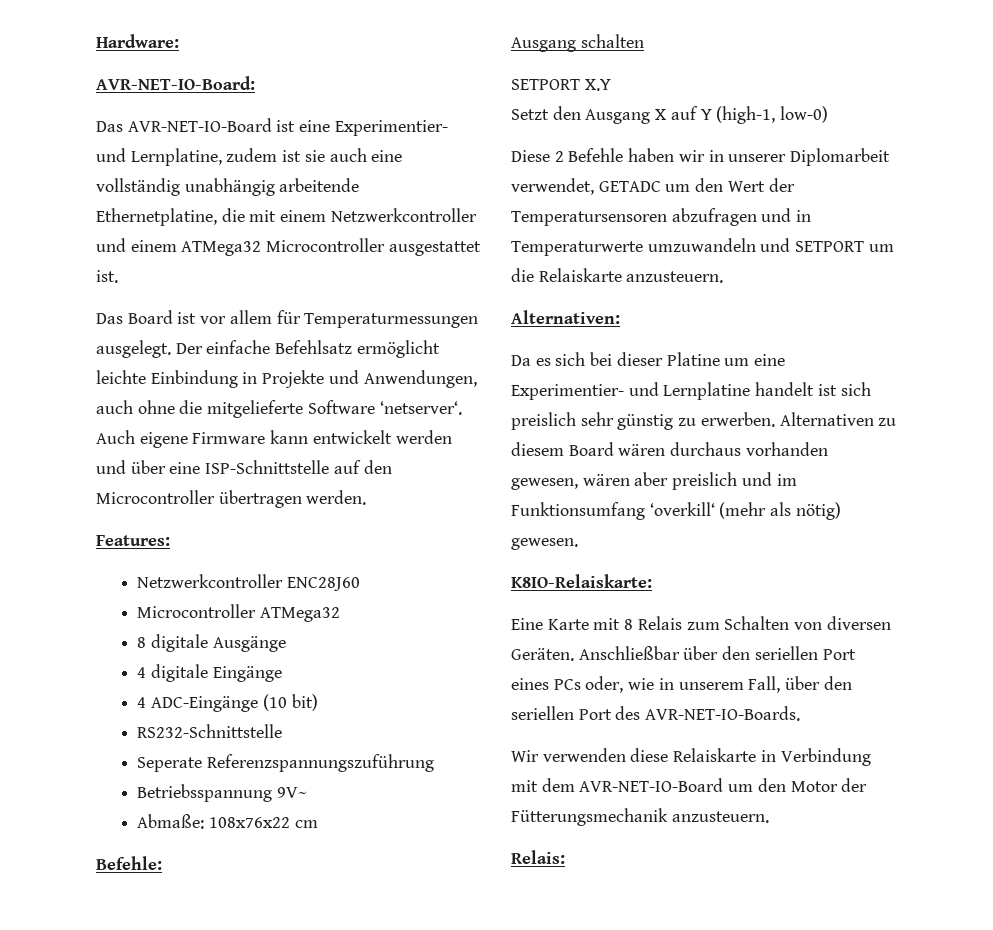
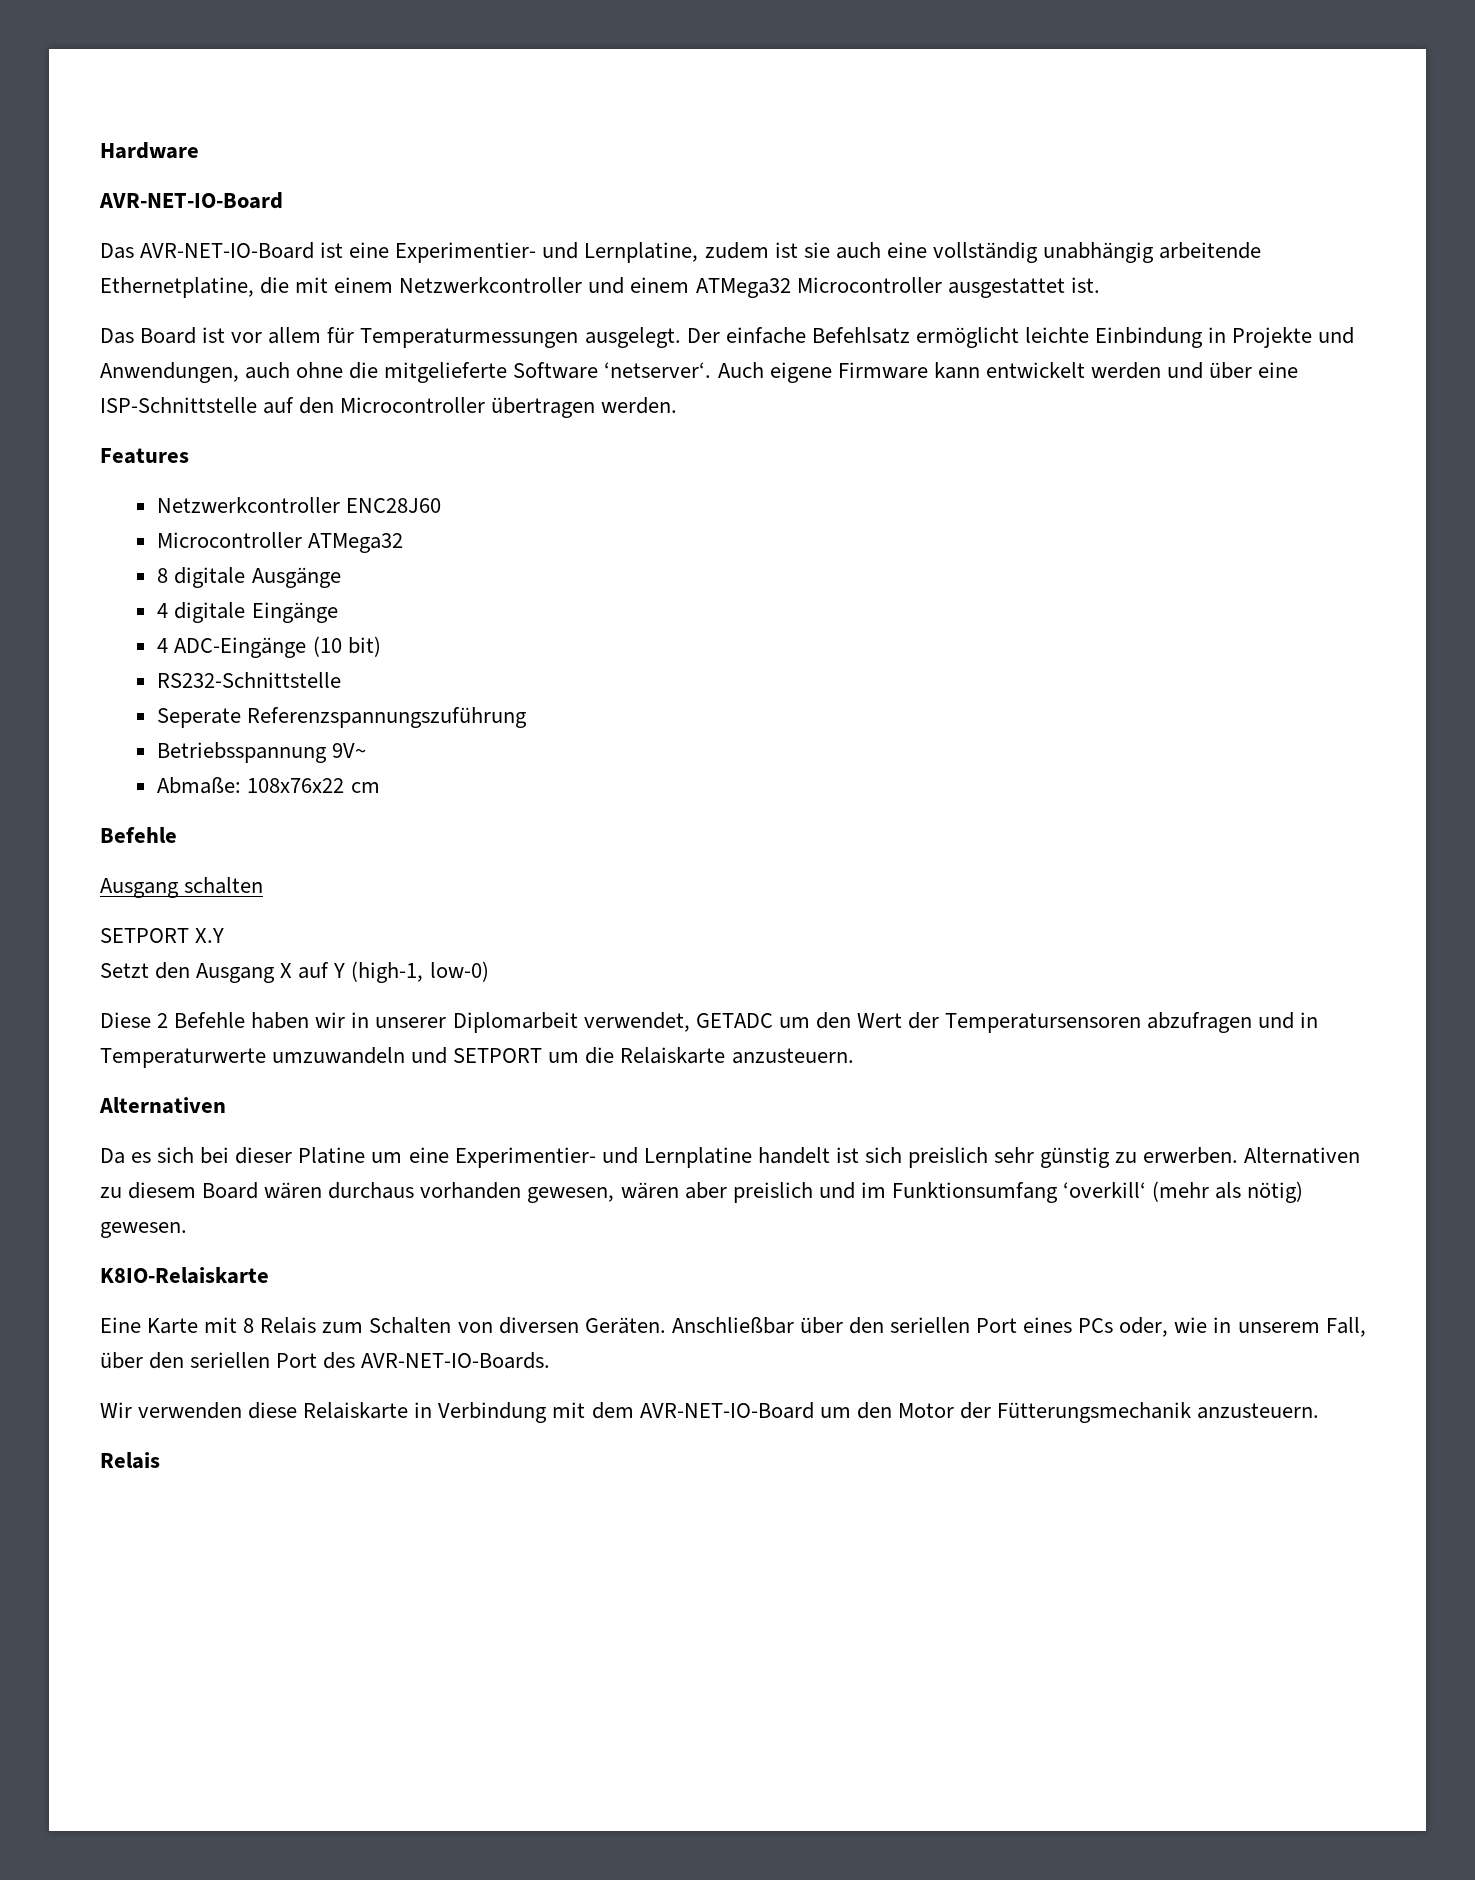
- Hardware:
- AVR-NET-IO-Board:
+ Hardware
+ AVR-NET-IO-Board
- Features:
+ Features
  Abmaße: 108x76x22 cm
- Befehle:
+ Befehle
  Diese 2 Befehle haben wir in unserer Diplomarbeit verwendet, GETADC um den Wert der Temperatursensoren abzufragen und in Temperaturwerte umzuwandeln und SETPORT um die Relaiskarte anzusteuern.
- Alternativen:
+ Alternativen
- K8IO-Relaiskarte:
+ K8IO-Relaiskarte
  Wir verwenden diese Relaiskarte in Verbindung mit dem AVR-NET-IO-Board um den Motor der Fütterungsmechanik anzusteuern.
- Relais:
+ Relais

